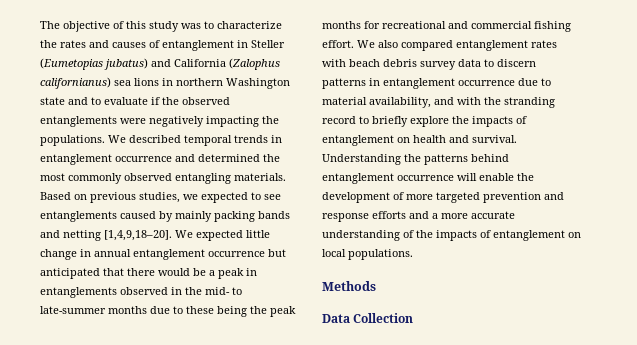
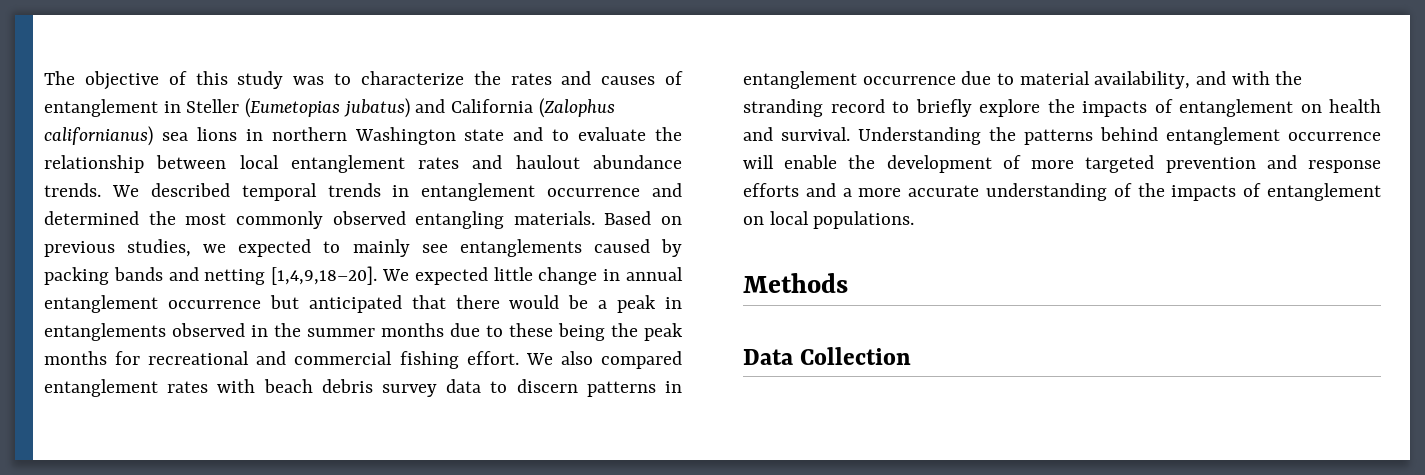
- The objective of this study was to characterize the rates and causes of entanglement in Steller (Eumetopias jubatus) and California (Zalophus californianus) sea lions in northern Washington state and to evaluate if the observed entanglements were negatively impacting the populations.
+ The objective of this study was to characterize the rates and causes of entanglement in Steller (Eumetopias jubatus) and California (Zalophus californianus) sea lions in northern Washington state and to evaluate the relationship between local entanglement rates and haulout abundance trends.
- Based on previous studies, we expected to see entanglements caused by mainly packing bands and netting [1,4,9,18–20].
+ Based on previous studies, we expected to mainly see entanglements caused by packing bands and netting [1,4,9,18–20].
- We expected little change in annual entanglement occurrence but anticipated that there would be a peak in entanglements observed in the mid- to late-summer months due to these being the peak months for recreational and commercial fishing effort.
+ We expected little change in annual entanglement occurrence but anticipated that there would be a peak in entanglements observed in the summer months due to these being the peak months for recreational and commercial fishing effort.

